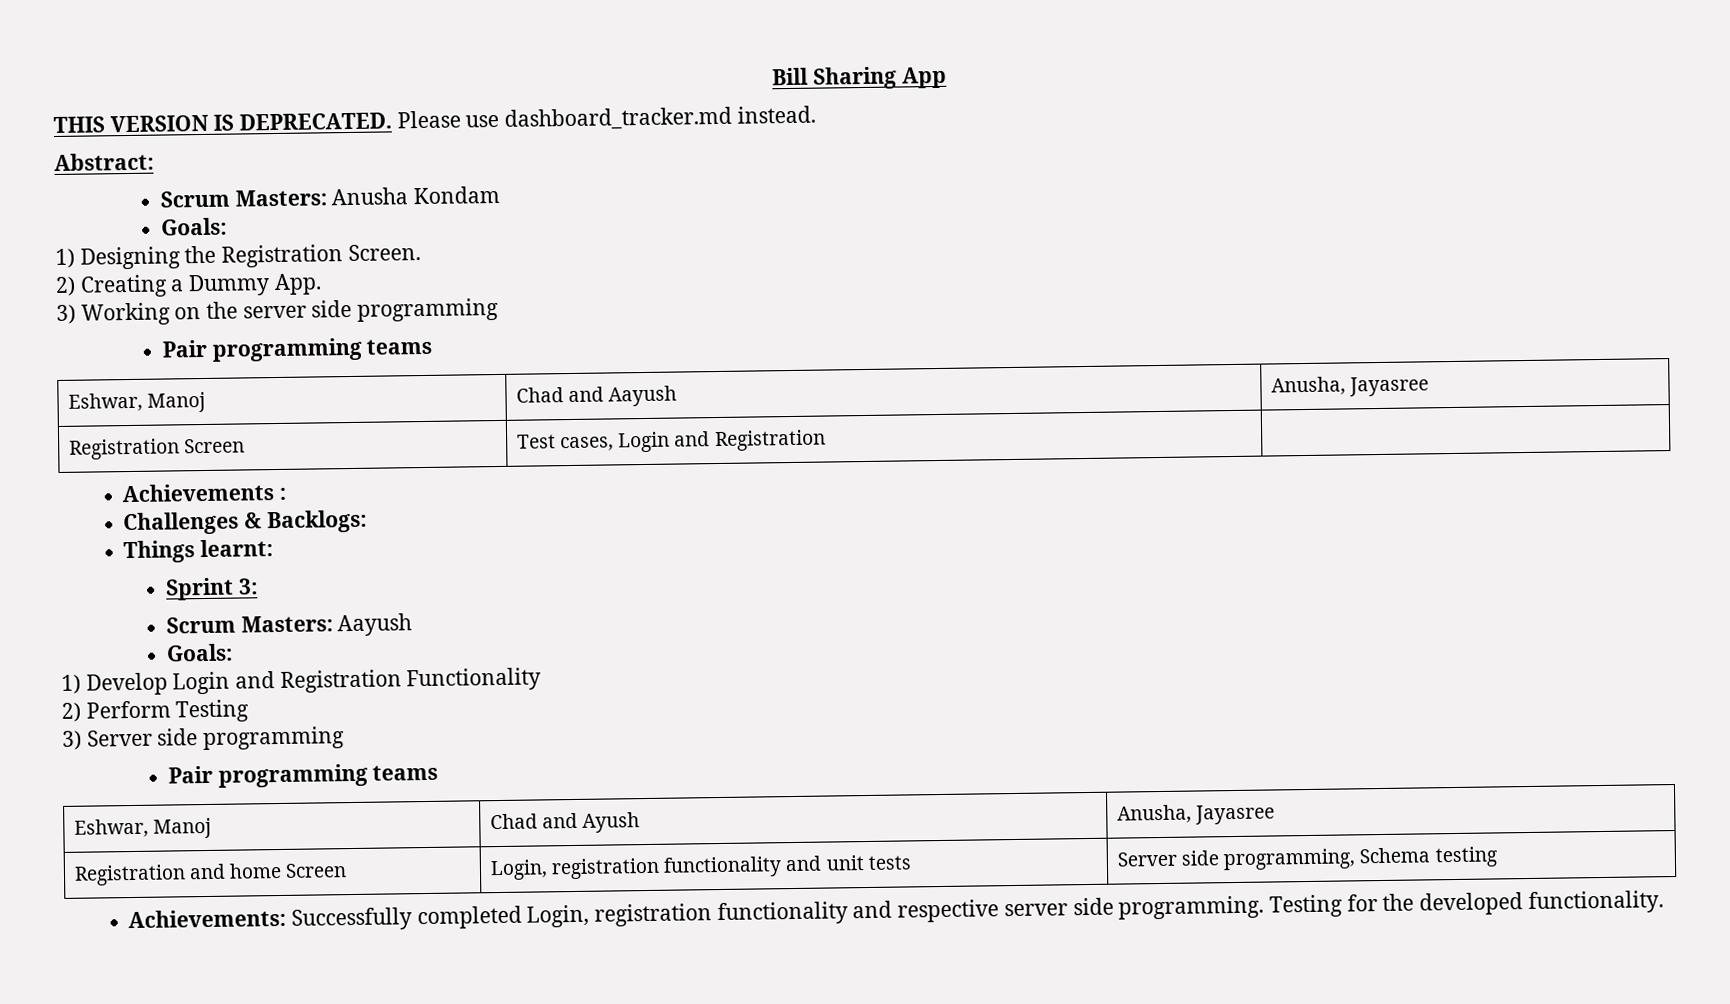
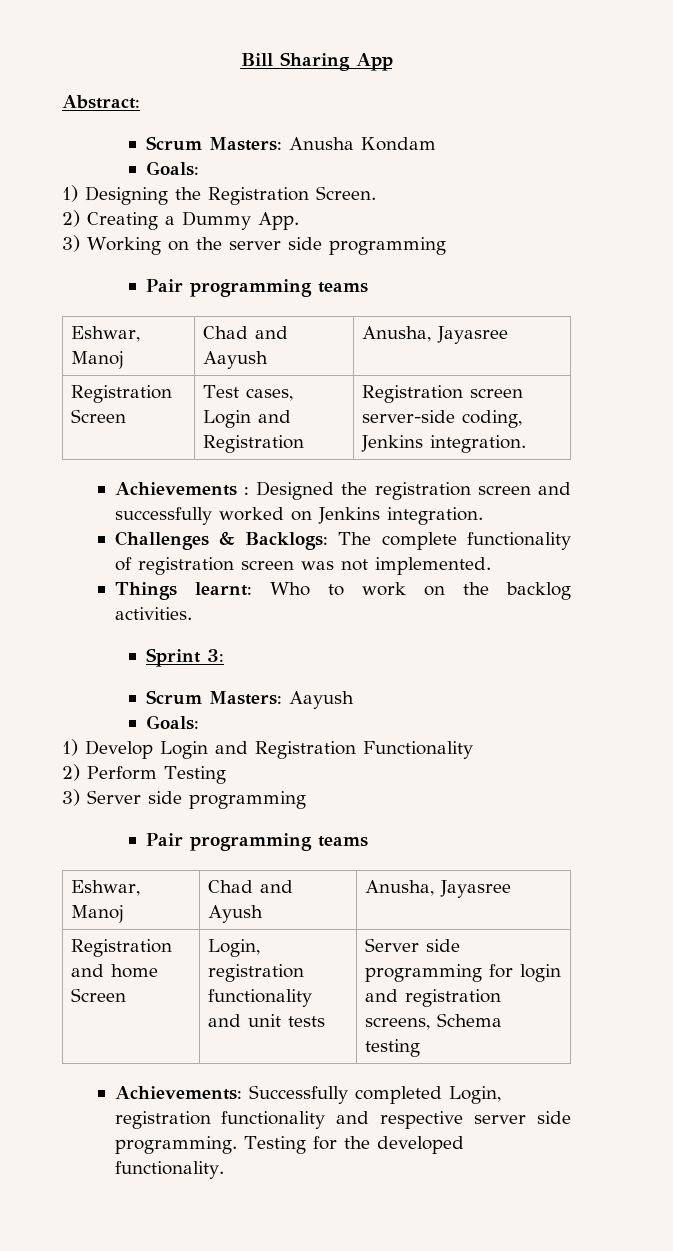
- THIS VERSION IS DEPRECATED. Please use dashboard_tracker.md instead.
- Registration Screen | Test cases, Login and Registration |
- Achievements :
- Challenges & Backlogs:
- Things learnt:
+ Registration Screen | Test cases, Login and Registration | Registration screen server-side coding, Jenkins integration.
+ Achievements : Designed the registration screen and successfully worked on Jenkins integration.
+ Challenges & Backlogs: The complete functionality of registration screen was not implemented.
+ Things learnt: Who to work on the backlog activities.
- Registration and home Screen | Login, registration functionality and unit tests | Server side programming, Schema testing
+ Registration and home Screen | Login, registration functionality and unit tests | Server side programming for login and registration screens, Schema testing

